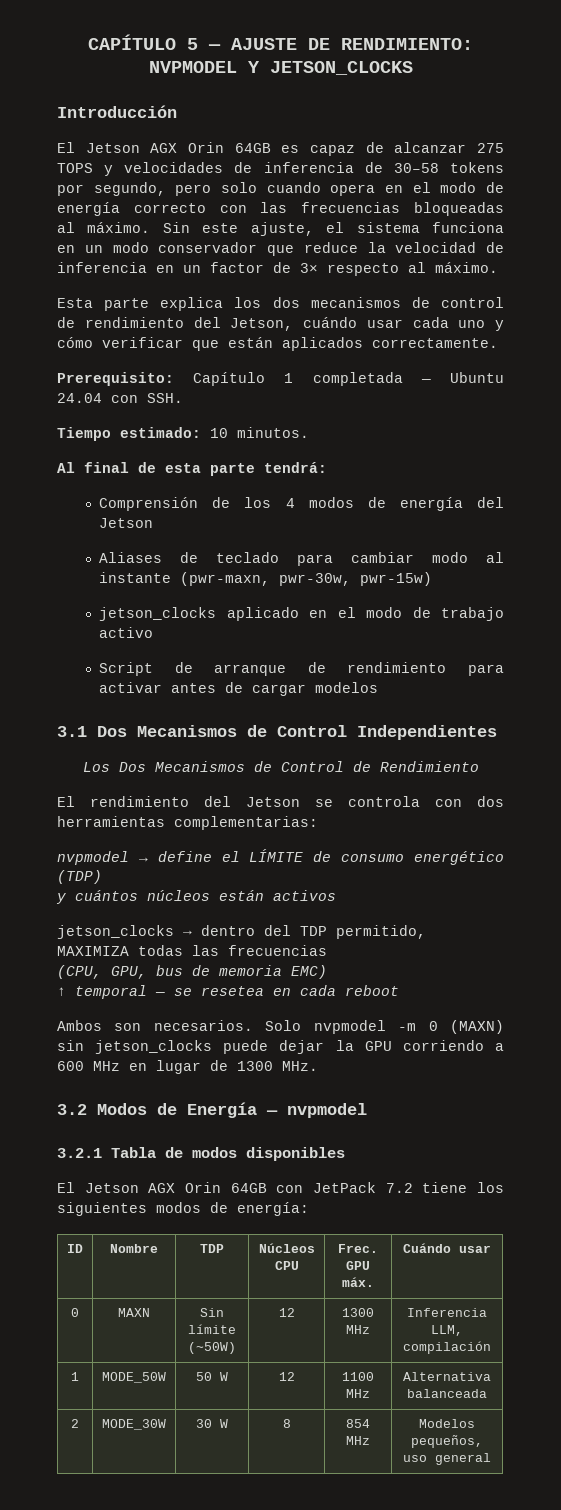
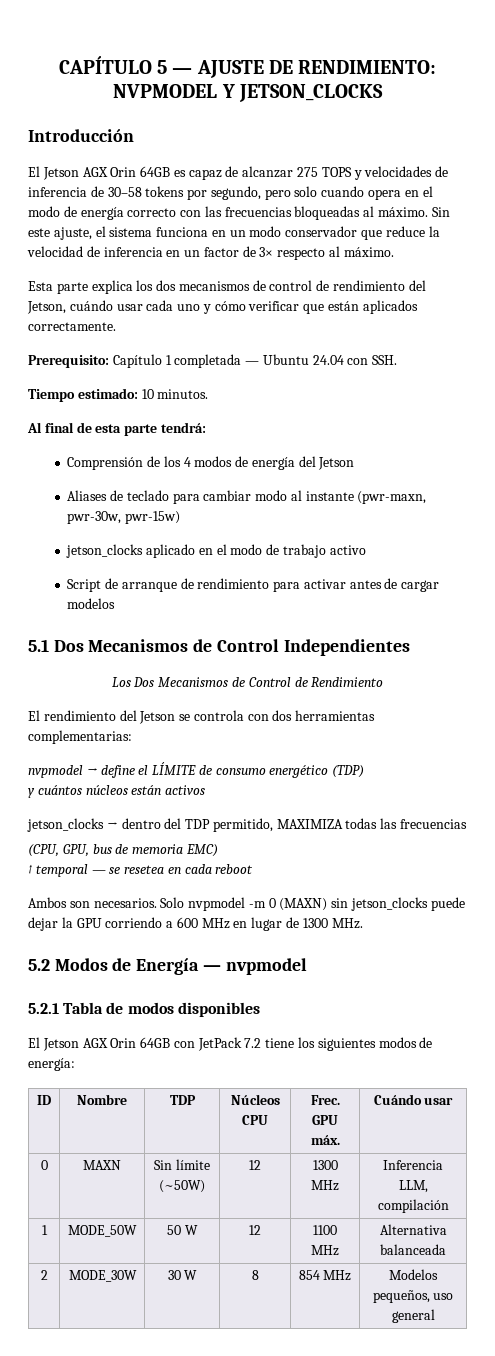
- 3.1 Dos Mecanismos de Control Independientes
+ 5.1 Dos Mecanismos de Control Independientes
- 3.2 Modos de Energía — nvpmodel
+ 5.2 Modos de Energía — nvpmodel
- 3.2.1 Tabla de modos disponibles
+ 5.2.1 Tabla de modos disponibles

